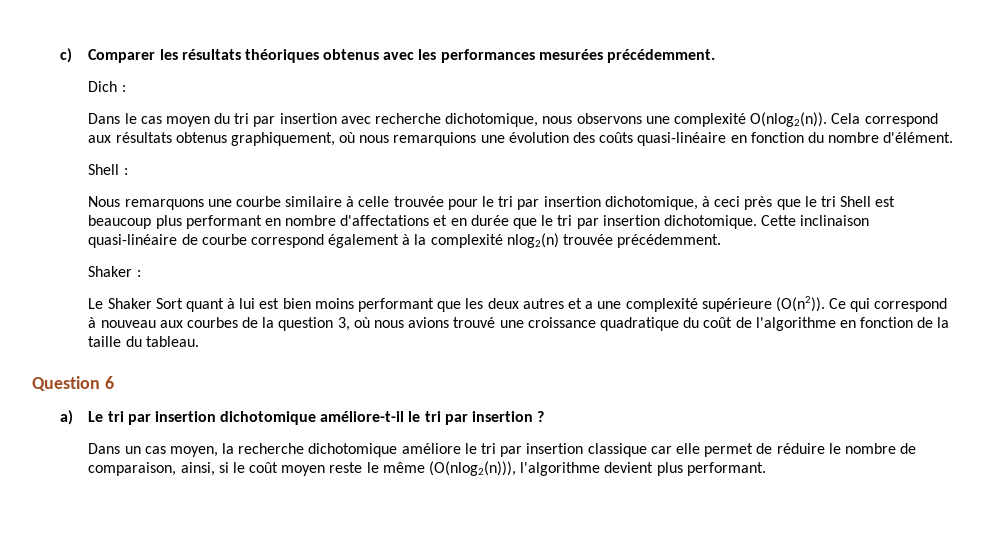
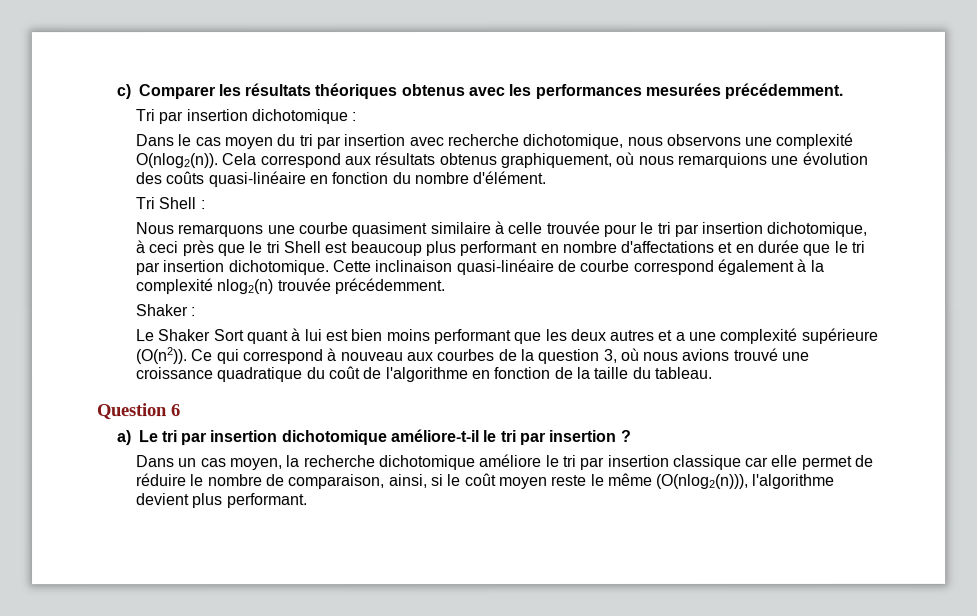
- Dich :
+ Tri par insertion dichotomique :
- Shell :
+ Tri Shell :
- Nous remarquons une courbe similaire à celle trouvée pour le tri par insertion dichotomique, à ceci près que le tri Shell est beaucoup plus performant en nombre d'affectations et en durée que le tri par insertion dichotomique.
+ Nous remarquons une courbe quasiment similaire à celle trouvée pour le tri par insertion dichotomique, à ceci près que le tri Shell est beaucoup plus performant en nombre d'affectations et en durée que le tri par insertion dichotomique.

